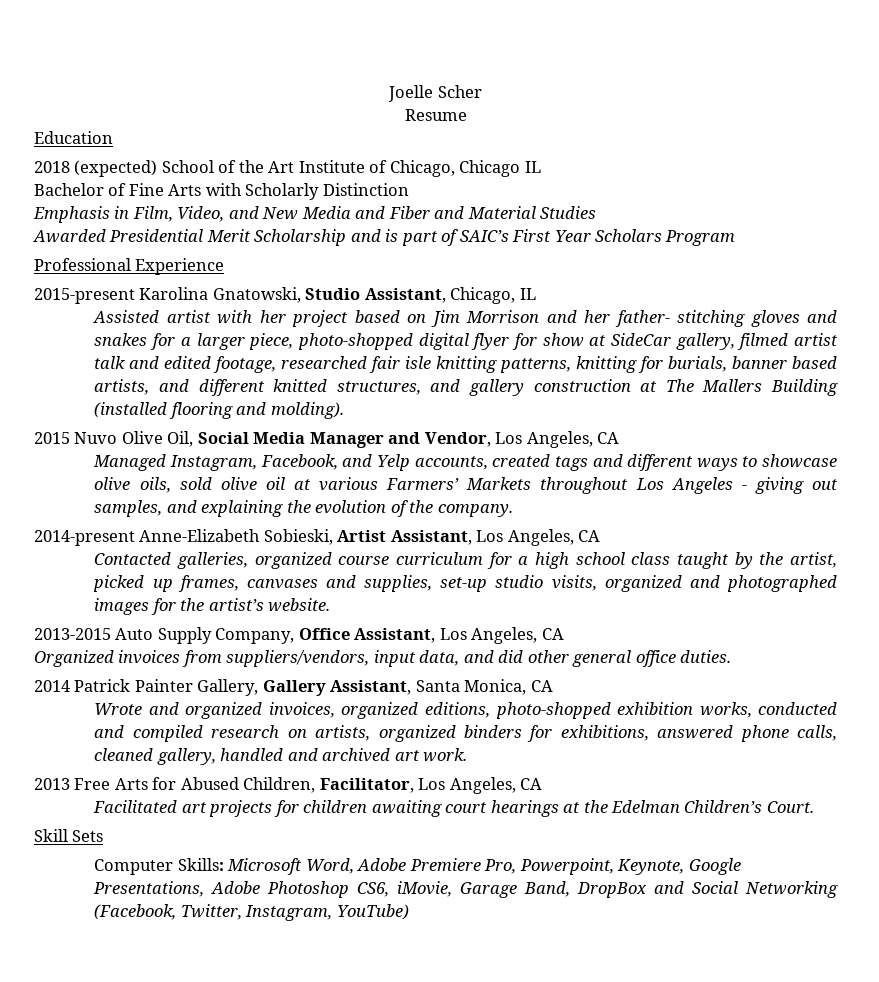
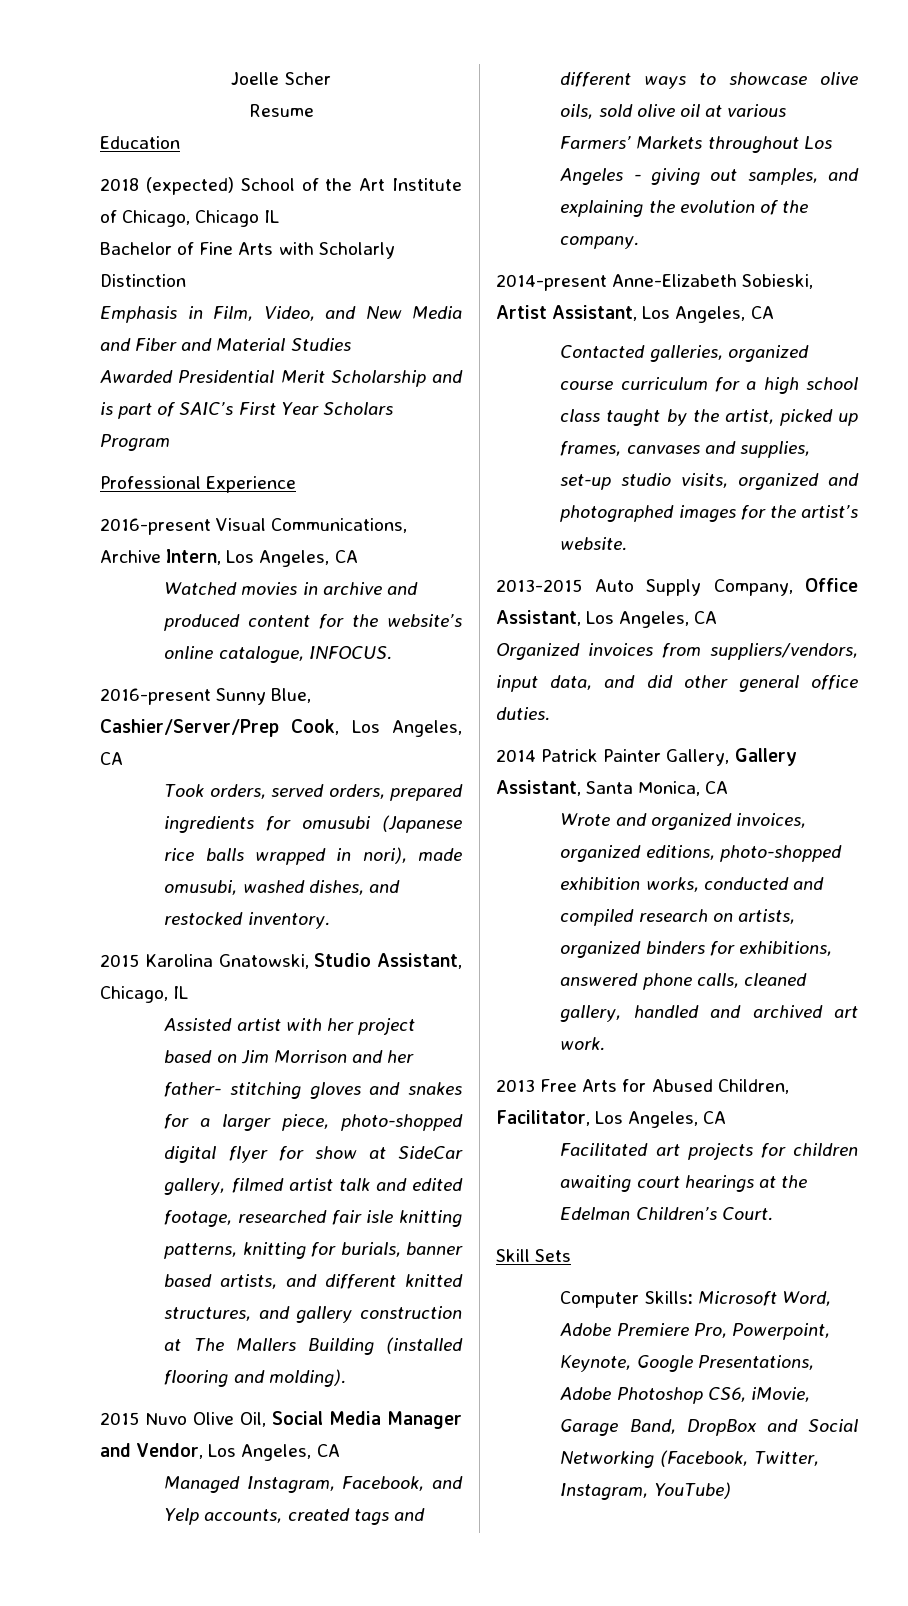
- 2015-present Karolina Gnatowski, Studio Assistant, Chicago, IL
+ 2016-present Visual Communications, Archive Intern, Los Angeles, CA
+ Watched movies in archive and produced content for the website’s online catalogue, INFOCUS.
+ 2016-present Sunny Blue, Cashier/Server/Prep Cook, Los Angeles, CA
+ Took orders, served orders, prepared ingredients for omusubi (Japanese rice balls wrapped in nori), made omusubi, washed dishes, and restocked inventory.
+ 2015 Karolina Gnatowski, Studio Assistant, Chicago, IL

